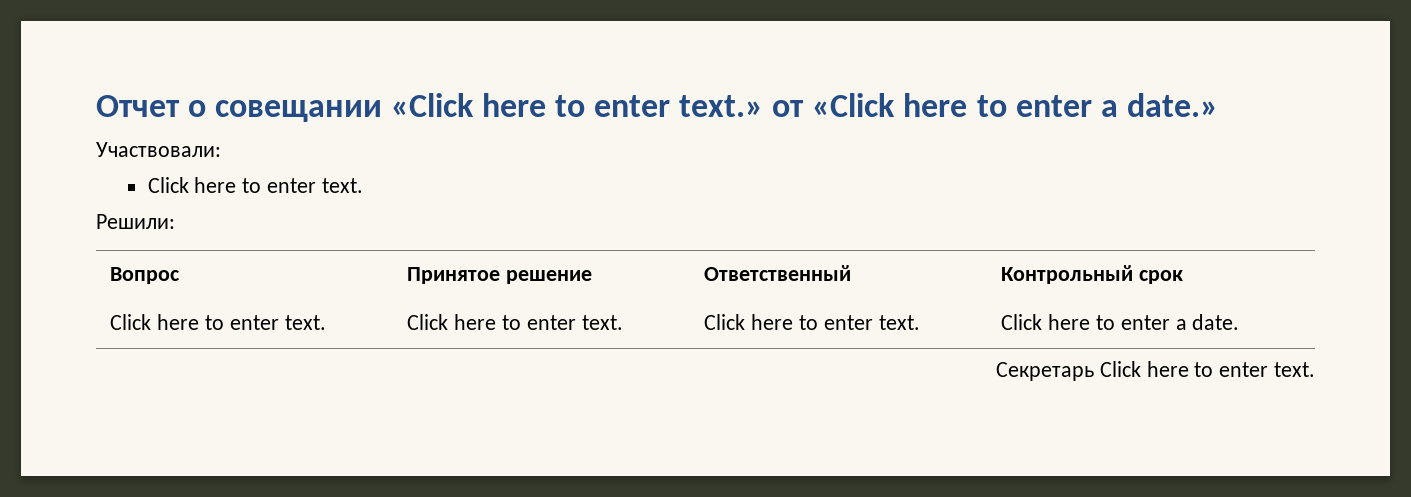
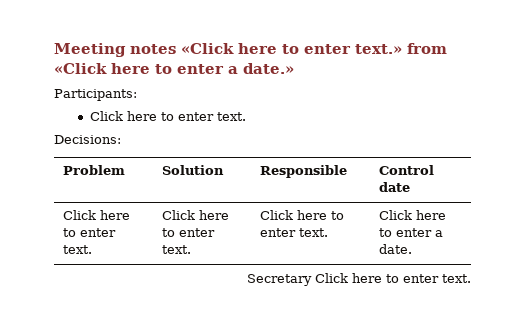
- Отчет о совещании «Click here to enter text.» от «Click here to enter a date.»
+ Meeting notes «Click here to enter text.» from «Click here to enter a date.»
- Участвовали:
+ Participants:
- Решили:
- Вопрос | Принятое решение | Ответственный | Контрольный срок
+ Decisions:
+ Problem | Solution | Responsible | Control date
- Секретарь Click here to enter text.
+ Secretary Click here to enter text.

